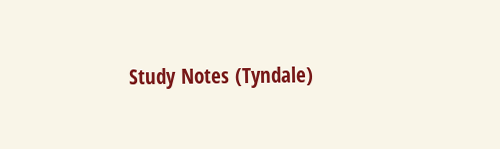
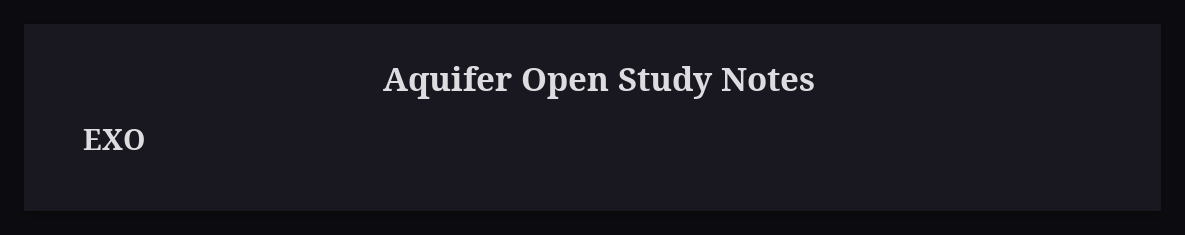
- Study Notes (Tyndale)
+ Aquifer Open Study Notes
+ EXO

